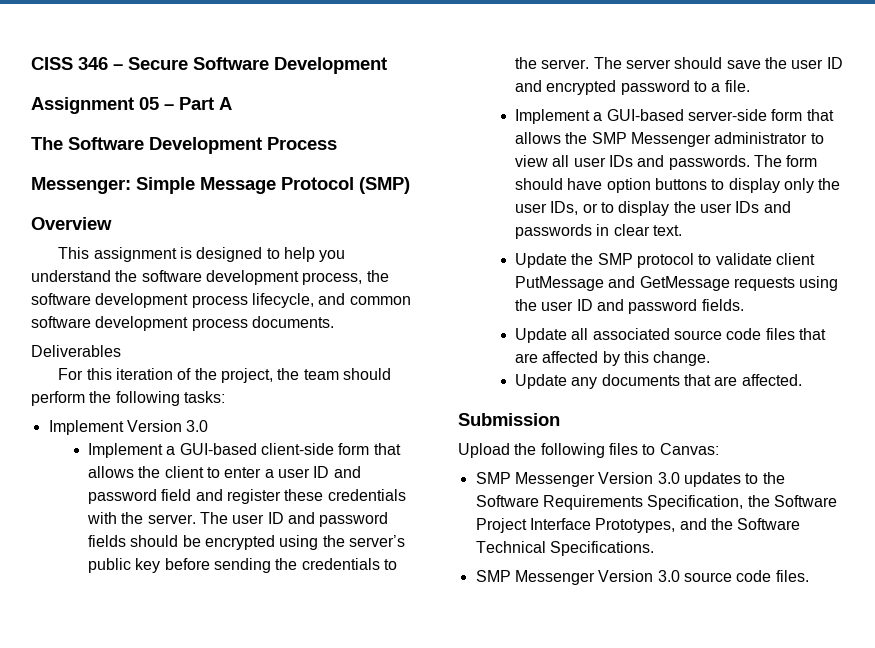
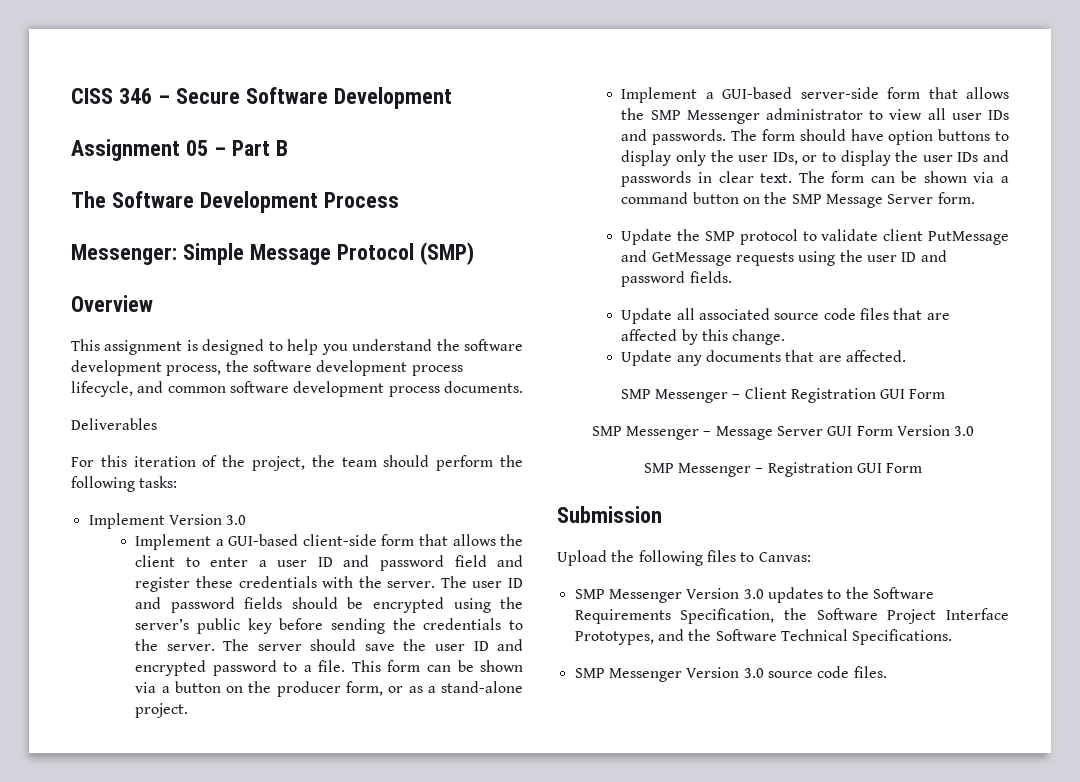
- Assignment 05 – Part A
+ Assignment 05 – Part B
+ This form can be shown via a button on the producer form, or as a stand-alone project.
+ The form can be shown via a command button on the SMP Message Server form.
+ SMP Messenger – Client Registration GUI Form
+ SMP Messenger – Message Server GUI Form Version 3.0
+ SMP Messenger – Registration GUI Form

